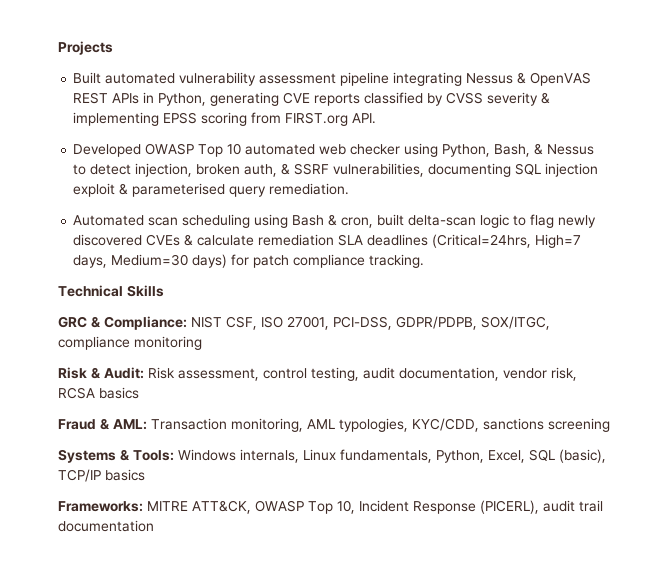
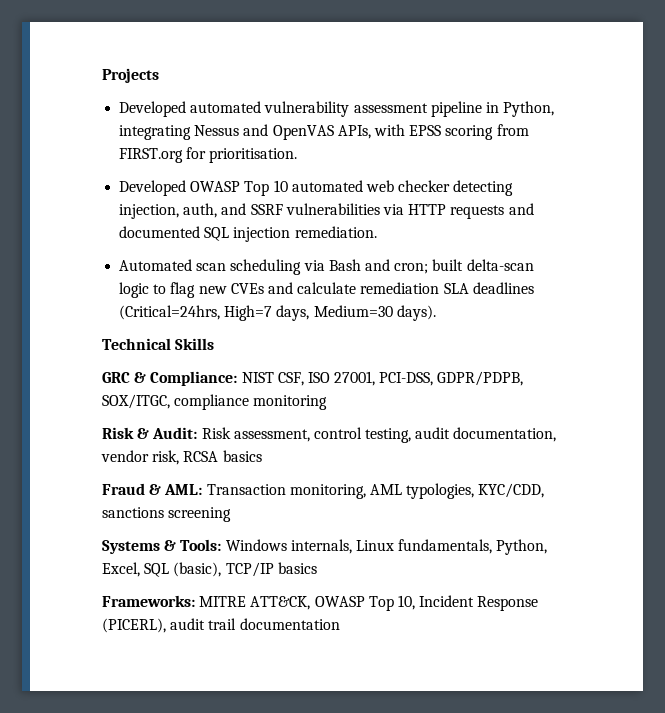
- Built automated vulnerability assessment pipeline integrating Nessus & OpenVAS REST APIs in Python, generating CVE reports classified by CVSS severity & implementing EPSS scoring from FIRST.org API.
+ Developed automated vulnerability assessment pipeline in Python, integrating Nessus and OpenVAS APIs, with EPSS scoring from FIRST.org for prioritisation.
- Developed OWASP Top 10 automated web checker using Python, Bash, & Nessus to detect injection, broken auth, & SSRF vulnerabilities, documenting SQL injection exploit & parameterised query remediation.
+ Developed OWASP Top 10 automated web checker detecting injection, auth, and SSRF vulnerabilities via HTTP requests and documented SQL injection remediation.
- Automated scan scheduling using Bash & cron, built delta-scan logic to flag newly discovered CVEs & calculate remediation SLA deadlines (Critical=24hrs, High=7 days, Medium=30 days) for patch compliance tracking.
+ Automated scan scheduling via Bash and cron; built delta-scan logic to flag new CVEs and calculate remediation SLA deadlines (Critical=24hrs, High=7 days, Medium=30 days).

